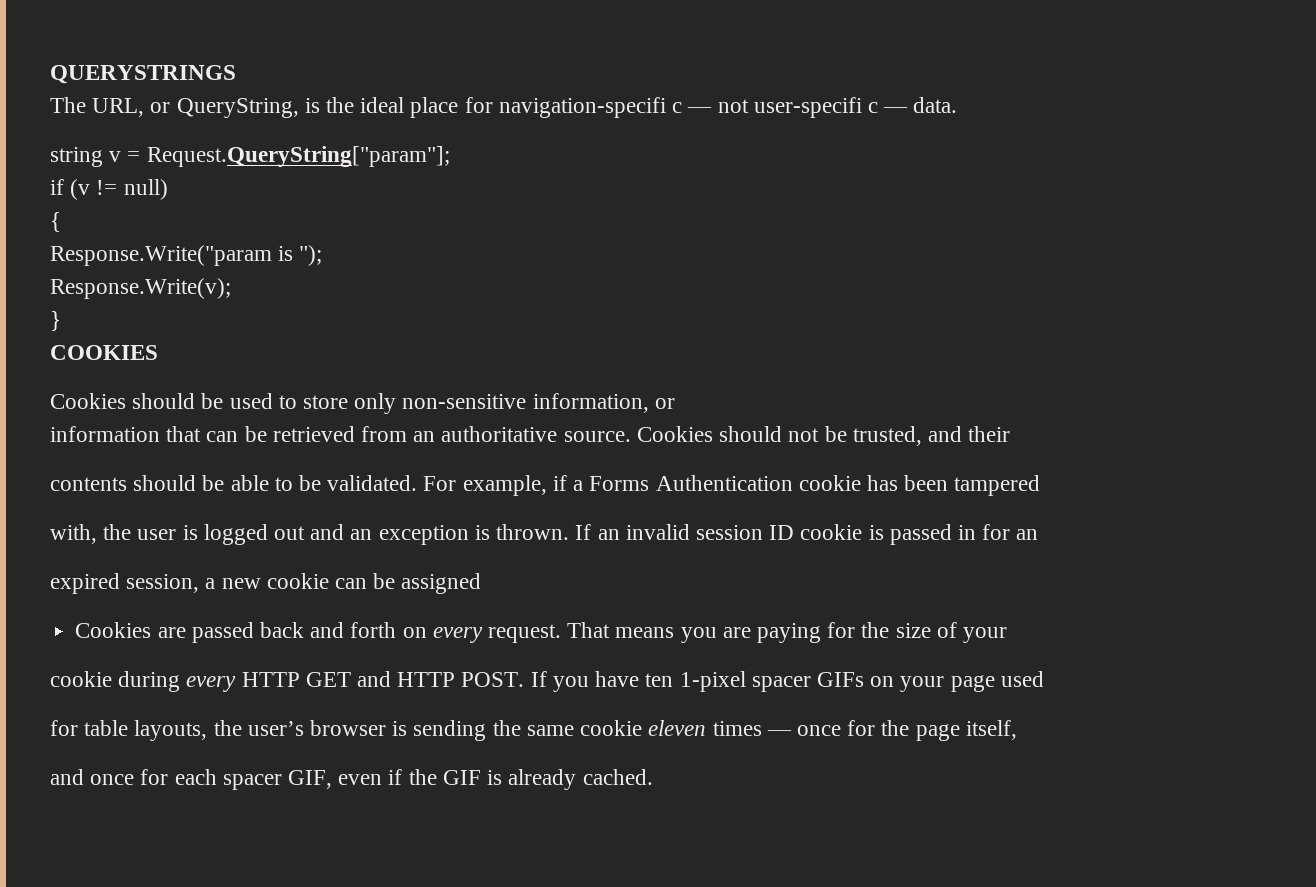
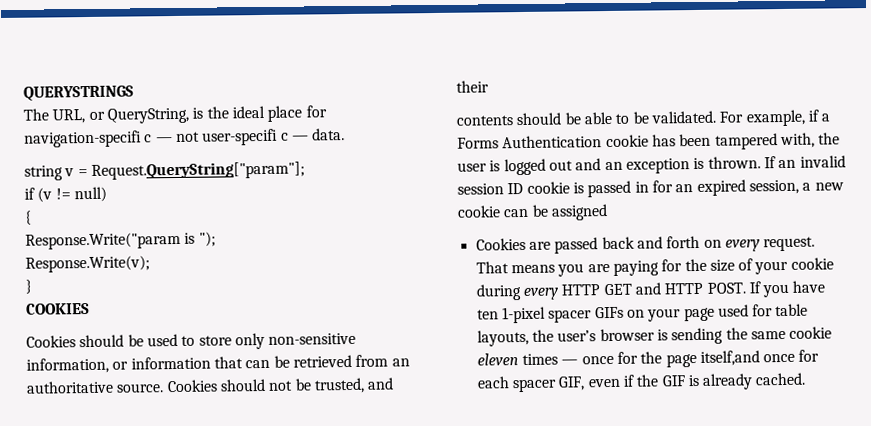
- Cookies should be used to store only non-sensitive information, or
- information that can be retrieved from an authoritative source.
+ Cookies should be used to store only non-sensitive information, or information that can be retrieved from an authoritative source.
- For example, if a Forms Authentication cookie has been tampered
- with, the user is logged out and an exception is thrown.
+ For example, if a Forms Authentication cookie has been tampered with, the user is logged out and an exception is thrown.
- If an invalid session ID cookie is passed in for an
- expired session, a new cookie can be assigned
+ If an invalid session ID cookie is passed in for an expired session, a new cookie can be assigned
- That means you are paying for the size of your
- cookie during every HTTP GET and HTTP POST.
+ That means you are paying for the size of your cookie during every HTTP GET and HTTP POST.
- If you have ten 1-pixel spacer GIFs on your page used
- for table layouts, the user’s browser is sending the same cookie eleven times — once for the page itself,
- and once for each spacer GIF, even if the GIF is already cached.
+ If you have ten 1-pixel spacer GIFs on your page used for table layouts, the user’s browser is sending the same cookie eleven times — once for the page itself,and once for each spacer GIF, even if the GIF is already cached.

